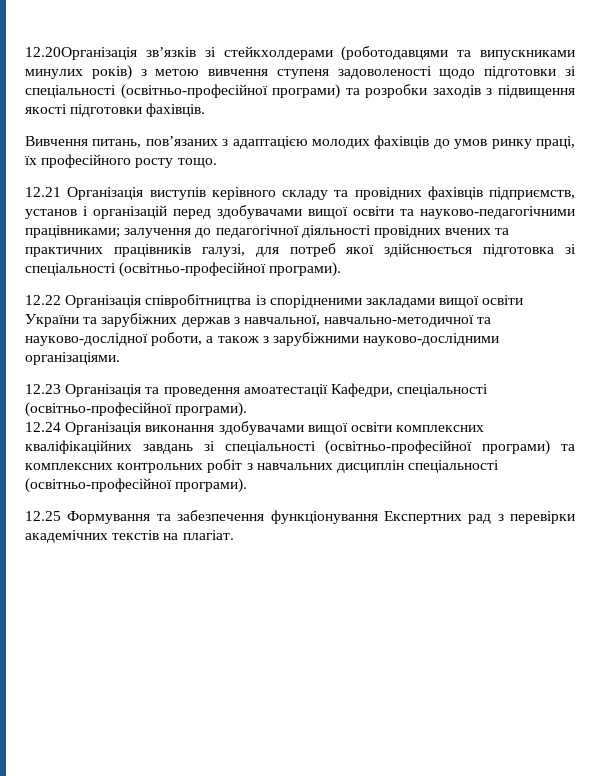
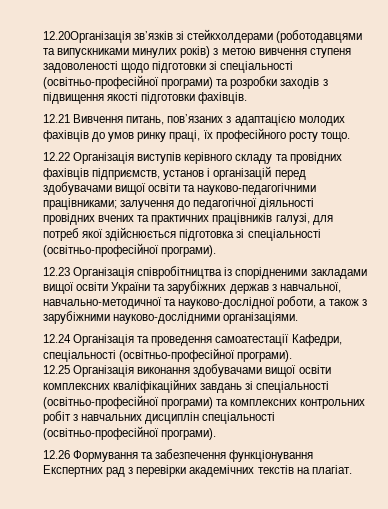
- Вивчення питань, пов’язаних з адаптацією молодих фахівців до умов ринку праці, їх професійного росту тощо.
+ 12.21 Вивчення питань, пов’язаних з адаптацією молодих фахівців до умов ринку праці, їх професійного росту тощо.
- 12.21 Організація виступів керівного складу та провідних фахівців підприємств, установ і організацій перед здобувачами вищої освіти та науково-педагогічними працівниками; залучення до педагогічної діяльності провідних вчених та практичних працівників галузі, для потреб якої здійснюється підготовка зі спеціальності (освітньо-професійної програми).
+ 12.22 Організація виступів керівного складу та провідних фахівців підприємств, установ і організацій перед здобувачами вищої освіти та науково-педагогічними працівниками; залучення до педагогічної діяльності провідних вчених та практичних працівників галузі, для потреб якої здійснюється підготовка зі спеціальності (освітньо-професійної програми).
- 12.22 Організація співробітництва із спорідненими закладами вищої освіти України та зарубіжних держав з навчальної, навчально-методичної та науково-дослідної роботи, а також з зарубіжними науково-дослідними організаціями.
+ 12.23 Організація співробітництва із спорідненими закладами вищої освіти України та зарубіжних держав з навчальної, навчально-методичної та науково-дослідної роботи, а також з зарубіжними науково-дослідними організаціями.
- 12.23 Організація та проведення амоатестації Кафедри, спеціальності (освітньо-професійної програми).
+ 12.24 Організація та проведення самоатестації Кафедри, спеціальності (освітньо-професійної програми).
- 12.24 Організація виконання здобувачами вищої освіти комплексних кваліфікаційних завдань зі спеціальності (освітньо-професійної програми) та комплексних контрольних робіт з навчальних дисциплін спеціальності (освітньо-професійної програми).
+ 12.25 Організація виконання здобувачами вищої освіти комплексних кваліфікаційних завдань зі спеціальності (освітньо-професійної програми) та комплексних контрольних робіт з навчальних дисциплін спеціальності (освітньо-професійної програми).
- 12.25 Формування та забезпечення функціонування Експертних рад з перевірки академічних текстів на плагіат.
+ 12.26 Формування та забезпечення функціонування Експертних рад з перевірки академічних текстів на плагіат.

